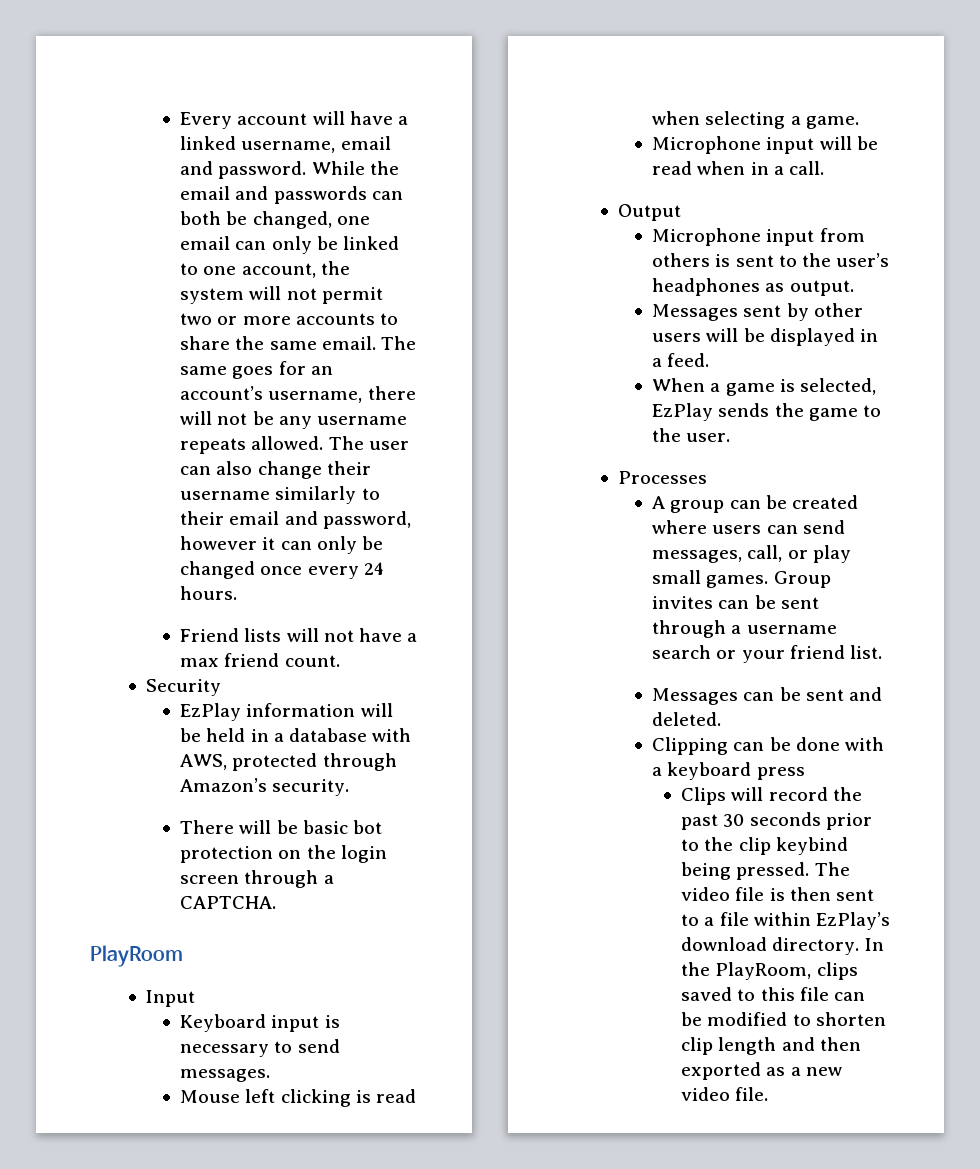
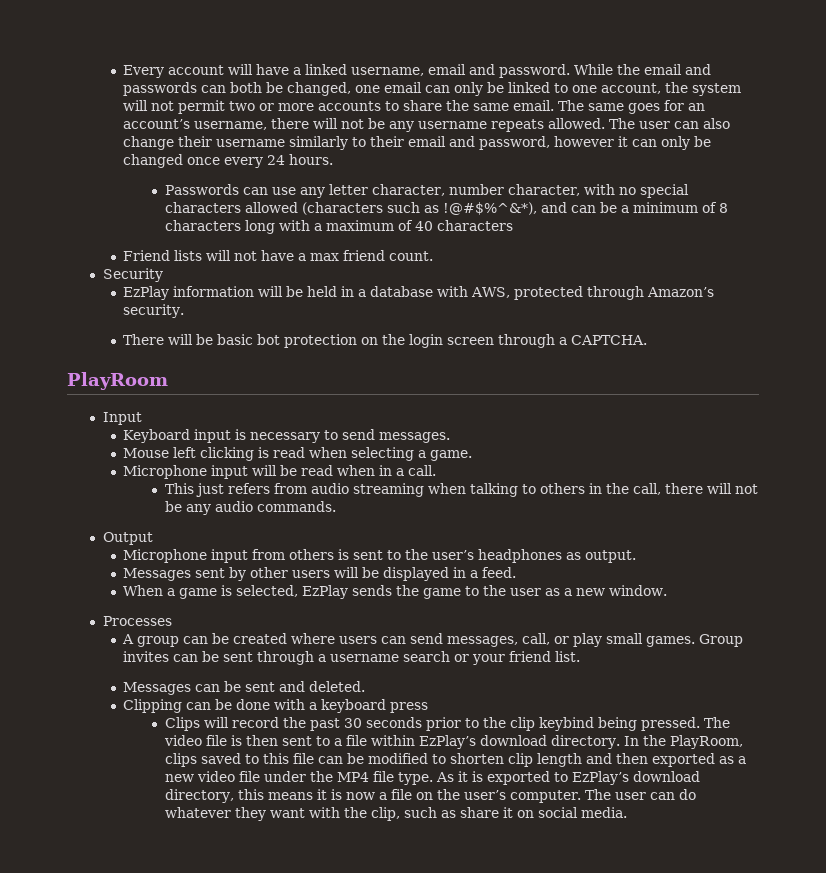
+ Passwords can use any letter character, number character, with no special characters allowed (characters such as !@#$%^&*), and can be a minimum of 8 characters long with a maximum of 40 characters
+ This just refers from audio streaming when talking to others in the call, there will not be any audio commands.
- When a game is selected, EzPlay sends the game to the user.
+ When a game is selected, EzPlay sends the game to the user as a new window.
- In the PlayRoom, clips saved to this file can be modified to shorten clip length and then exported as a new video file.
+ In the PlayRoom, clips saved to this file can be modified to shorten clip length and then exported as a new video file under the MP4 file type. As it is exported to EzPlay’s download directory, this means it is now a file on the user’s computer. The user can do whatever they want with the clip, such as share it on social media.

